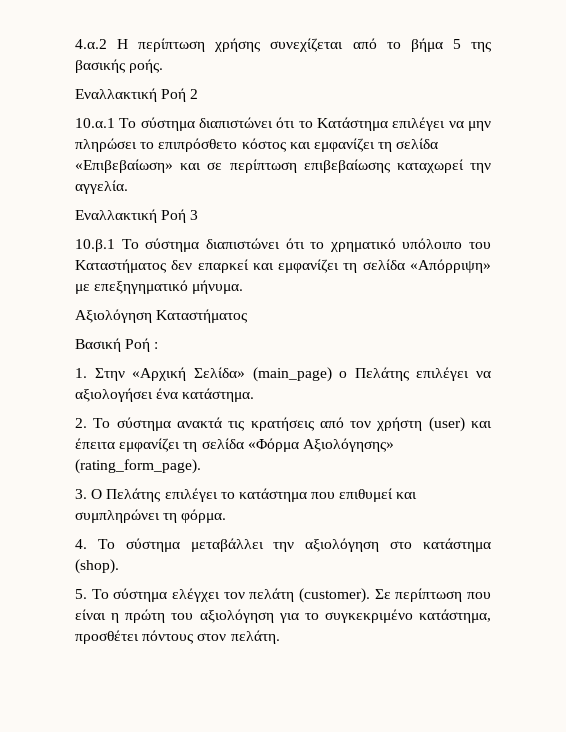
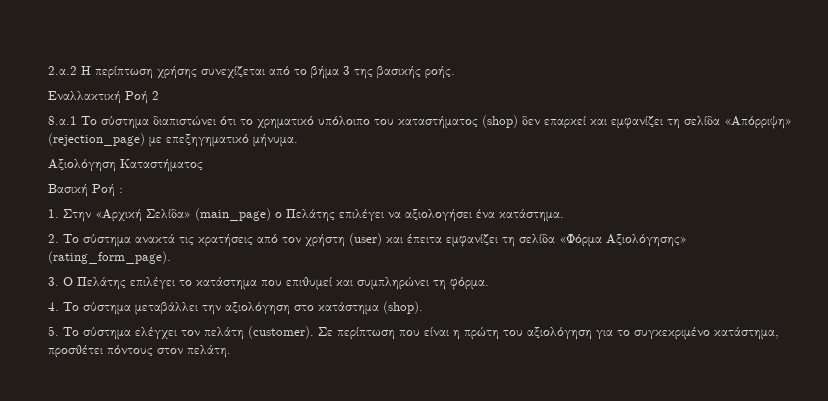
- 4.α.2 Η περίπτωση χρήσης συνεχίζεται από το βήμα 5 της βασικής ροής.
+ 2.α.2 Η περίπτωση χρήσης συνεχίζεται από το βήμα 3 της βασικής ροής.
- 10.α.1 Το σύστημα διαπιστώνει ότι το Κατάστημα επιλέγει να μην πληρώσει το επιπρόσθετο κόστος και εμφανίζει τη σελίδα «Επιβεβαίωση» και σε περίπτωση επιβεβαίωσης καταχωρεί την αγγελία.
- Εναλλακτική Ροή 3
- 10.β.1 Το σύστημα διαπιστώνει ότι το χρηματικό υπόλοιπο του Καταστήματος δεν επαρκεί και εμφανίζει τη σελίδα «Απόρριψη» με επεξηγηματικό μήνυμα.
+ 8.α.1 Το σύστημα διαπιστώνει ότι το χρηματικό υπόλοιπο του καταστήματος (shop) δεν επαρκεί και εμφανίζει τη σελίδα «Απόρριψη» (rejection_page) με επεξηγηματικό μήνυμα.

